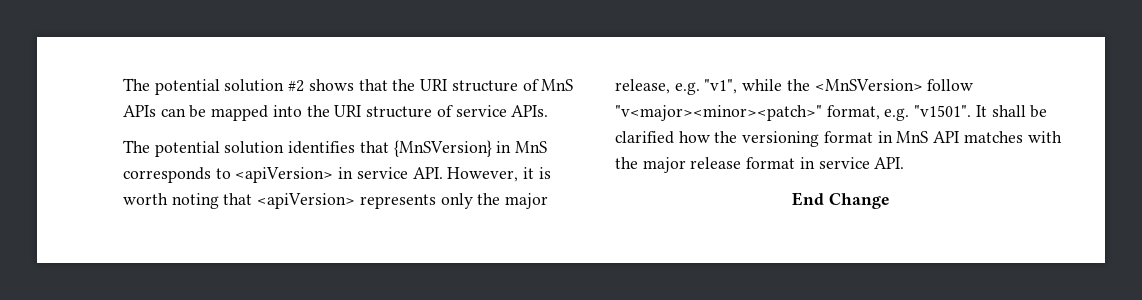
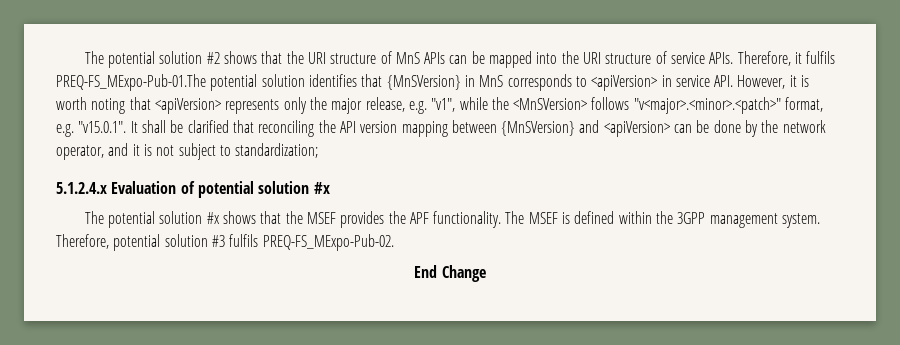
- The potential solution #2 shows that the URI structure of MnS APIs can be mapped into the URI structure of service APIs.
- The potential solution identifies that {MnSVersion} in MnS corresponds to <apiVersion> in service API. However, it is worth noting that <apiVersion> represents only the major release, e.g. "v1", while the <MnSVersion> follow "v<major><minor><patch>" format, e.g. "v1501". It shall be clarified how the versioning format in MnS API matches with the major release format in service API.
+ The potential solution #2 shows that the URI structure of MnS APIs can be mapped into the URI structure of service APIs. Therefore, it fulfils PREQ-FS_MExpo-Pub-01.The potential solution identifies that {MnSVersion} in MnS corresponds to <apiVersion> in service API. However, it is worth noting that <apiVersion> represents only the major release, e.g. "v1", while the <MnSVersion> follows "v<major>.<minor>.<patch>" format, e.g. "v15.0.1". It shall be clarified that reconciling the API version mapping between {MnSVersion} and <apiVersion> can be done by the network operator, and it is not subject to standardization;
+ 5.1.2.4.x Evaluation of potential solution #x
+ The potential solution #x shows that the MSEF provides the APF functionality. The MSEF is defined within the 3GPP management system. Therefore, potential solution #3 fulfils PREQ-FS_MExpo-Pub-02.

